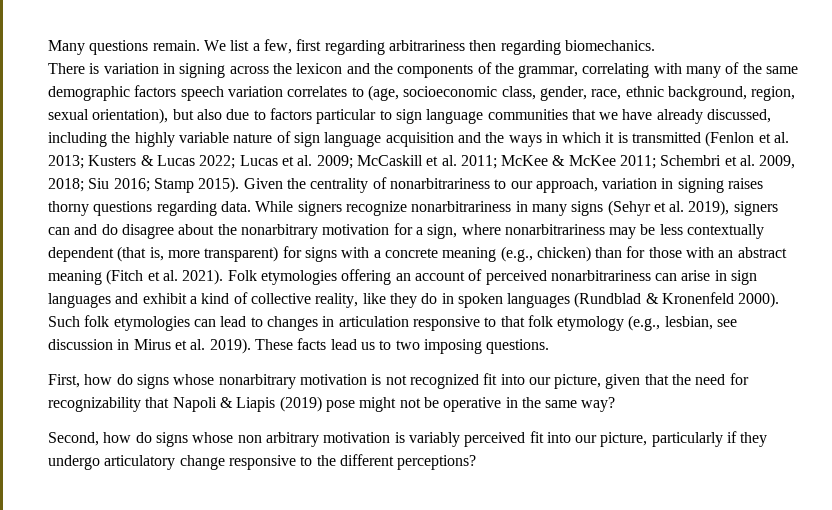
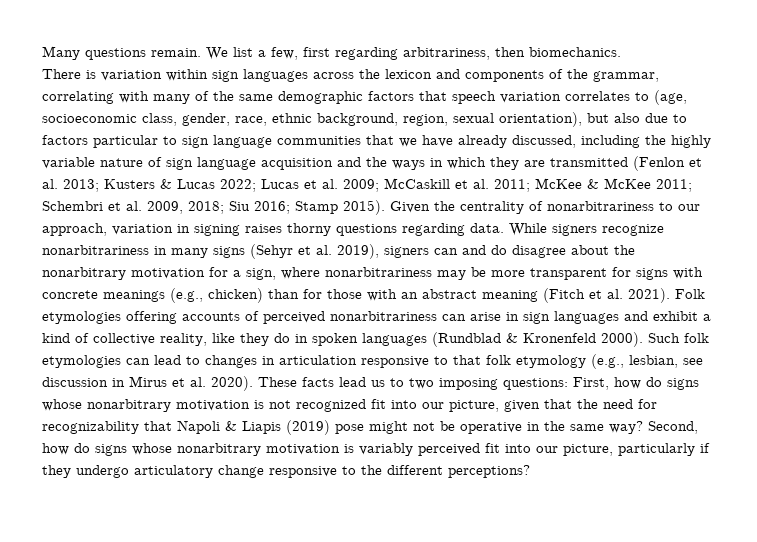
- We list a few, first regarding arbitrariness then regarding biomechanics.
+ We list a few, first regarding arbitrariness, then biomechanics.
- There is variation in signing across the lexicon and the components of the grammar, correlating with many of the same demographic factors speech variation correlates to (age, socioeconomic class, gender, race, ethnic background, region, sexual orientation), but also due to factors particular to sign language communities that we have already discussed, including the highly variable nature of sign language acquisition and the ways in which it is transmitted (Fenlon et al. 2013;
+ There is variation within sign languages across the lexicon and components of the grammar, correlating with many of the same demographic factors that speech variation correlates to (age, socioeconomic class, gender, race, ethnic background, region, sexual orientation), but also due to factors particular to sign language communities that we have already discussed, including the highly variable nature of sign language acquisition and the ways in which they are transmitted (Fenlon et al. 2013;
- While signers recognize nonarbitrariness in many signs (Sehyr et al. 2019), signers can and do disagree about the nonarbitrary motivation for a sign, where nonarbitrariness may be less contextually dependent (that is, more transparent) for signs with a concrete meaning (e.g., chicken) than for those with an abstract meaning (Fitch et al. 2021).
+ While signers recognize nonarbitrariness in many signs (Sehyr et al. 2019), signers can and do disagree about the nonarbitrary motivation for a sign, where nonarbitrariness may be more transparent for signs with concrete meanings (e.g., chicken) than for those with an abstract meaning (Fitch et al. 2021).
- Folk etymologies offering an account of perceived nonarbitrariness can arise in sign languages and exhibit a kind of collective reality, like they do in spoken languages (Rundblad & Kronenfeld 2000).
+ Folk etymologies offering accounts of perceived nonarbitrariness can arise in sign languages and exhibit a kind of collective reality, like they do in spoken languages (Rundblad & Kronenfeld 2000).
- Such folk etymologies can lead to changes in articulation responsive to that folk etymology (e.g., lesbian, see discussion in Mirus et al. 2019).
+ Such folk etymologies can lead to changes in articulation responsive to that folk etymology (e.g., lesbian, see discussion in Mirus et al. 2020).
- These facts lead us to two imposing questions.
- First, how do signs whose nonarbitrary motivation is not recognized fit into our picture, given that the need for recognizability that Napoli & Liapis (2019) pose might not be operative in the same way?
- Second, how do signs whose non arbitrary motivation is variably perceived fit into our picture, particularly if they undergo articulatory change responsive to the different perceptions?
+ These facts lead us to two imposing questions: First, how do signs whose nonarbitrary motivation is not recognized fit into our picture, given that the need for recognizability that Napoli & Liapis (2019) pose might not be operative in the same way? Second, how do signs whose nonarbitrary motivation is variably perceived fit into our picture, particularly if they undergo articulatory change responsive to the different perceptions?

